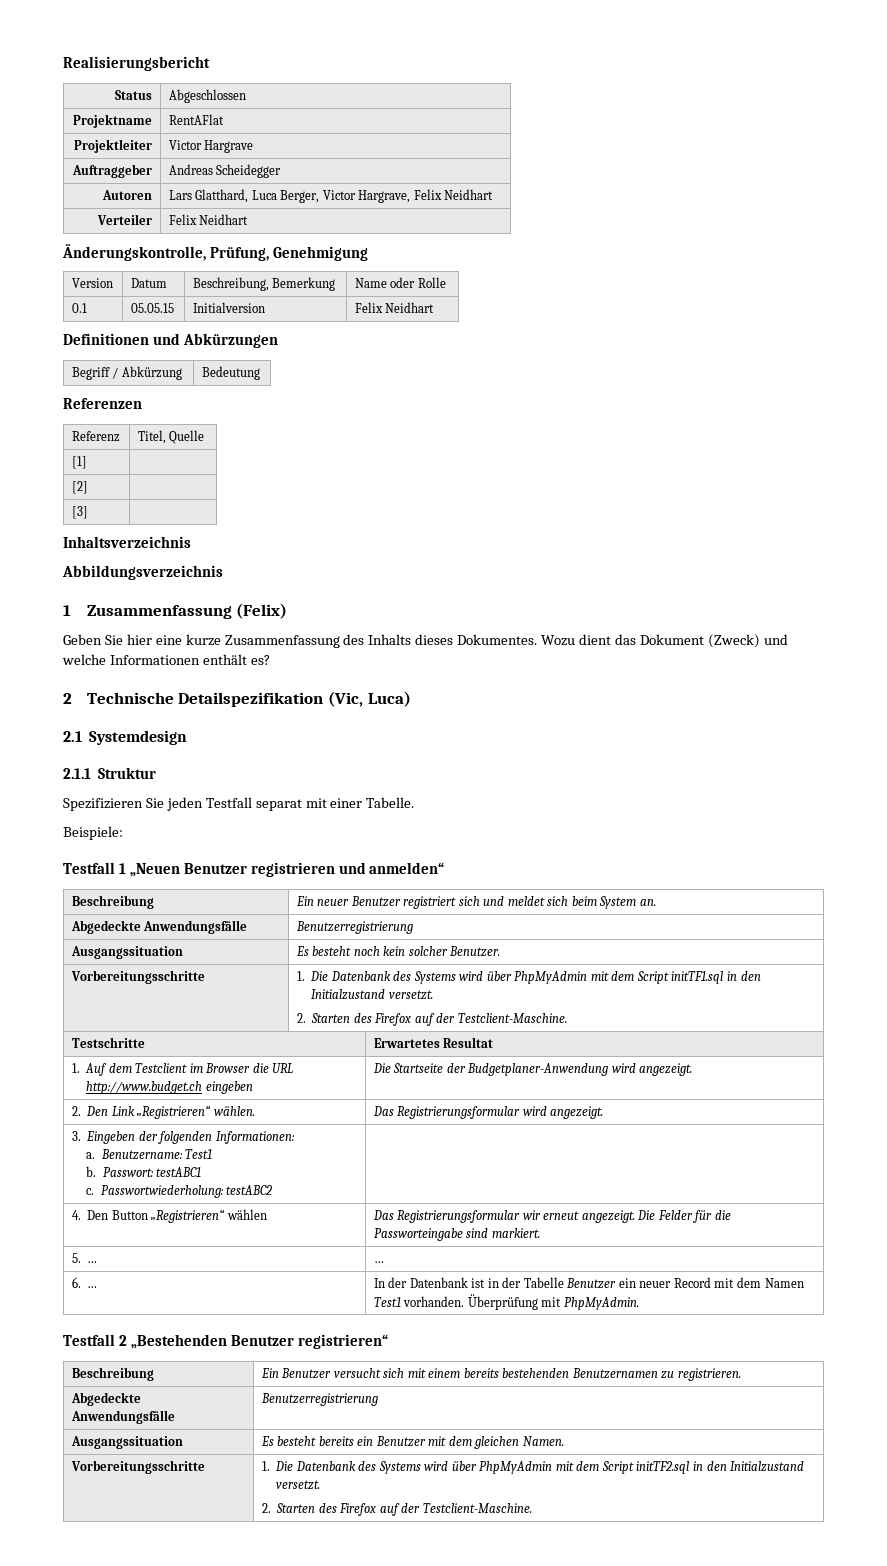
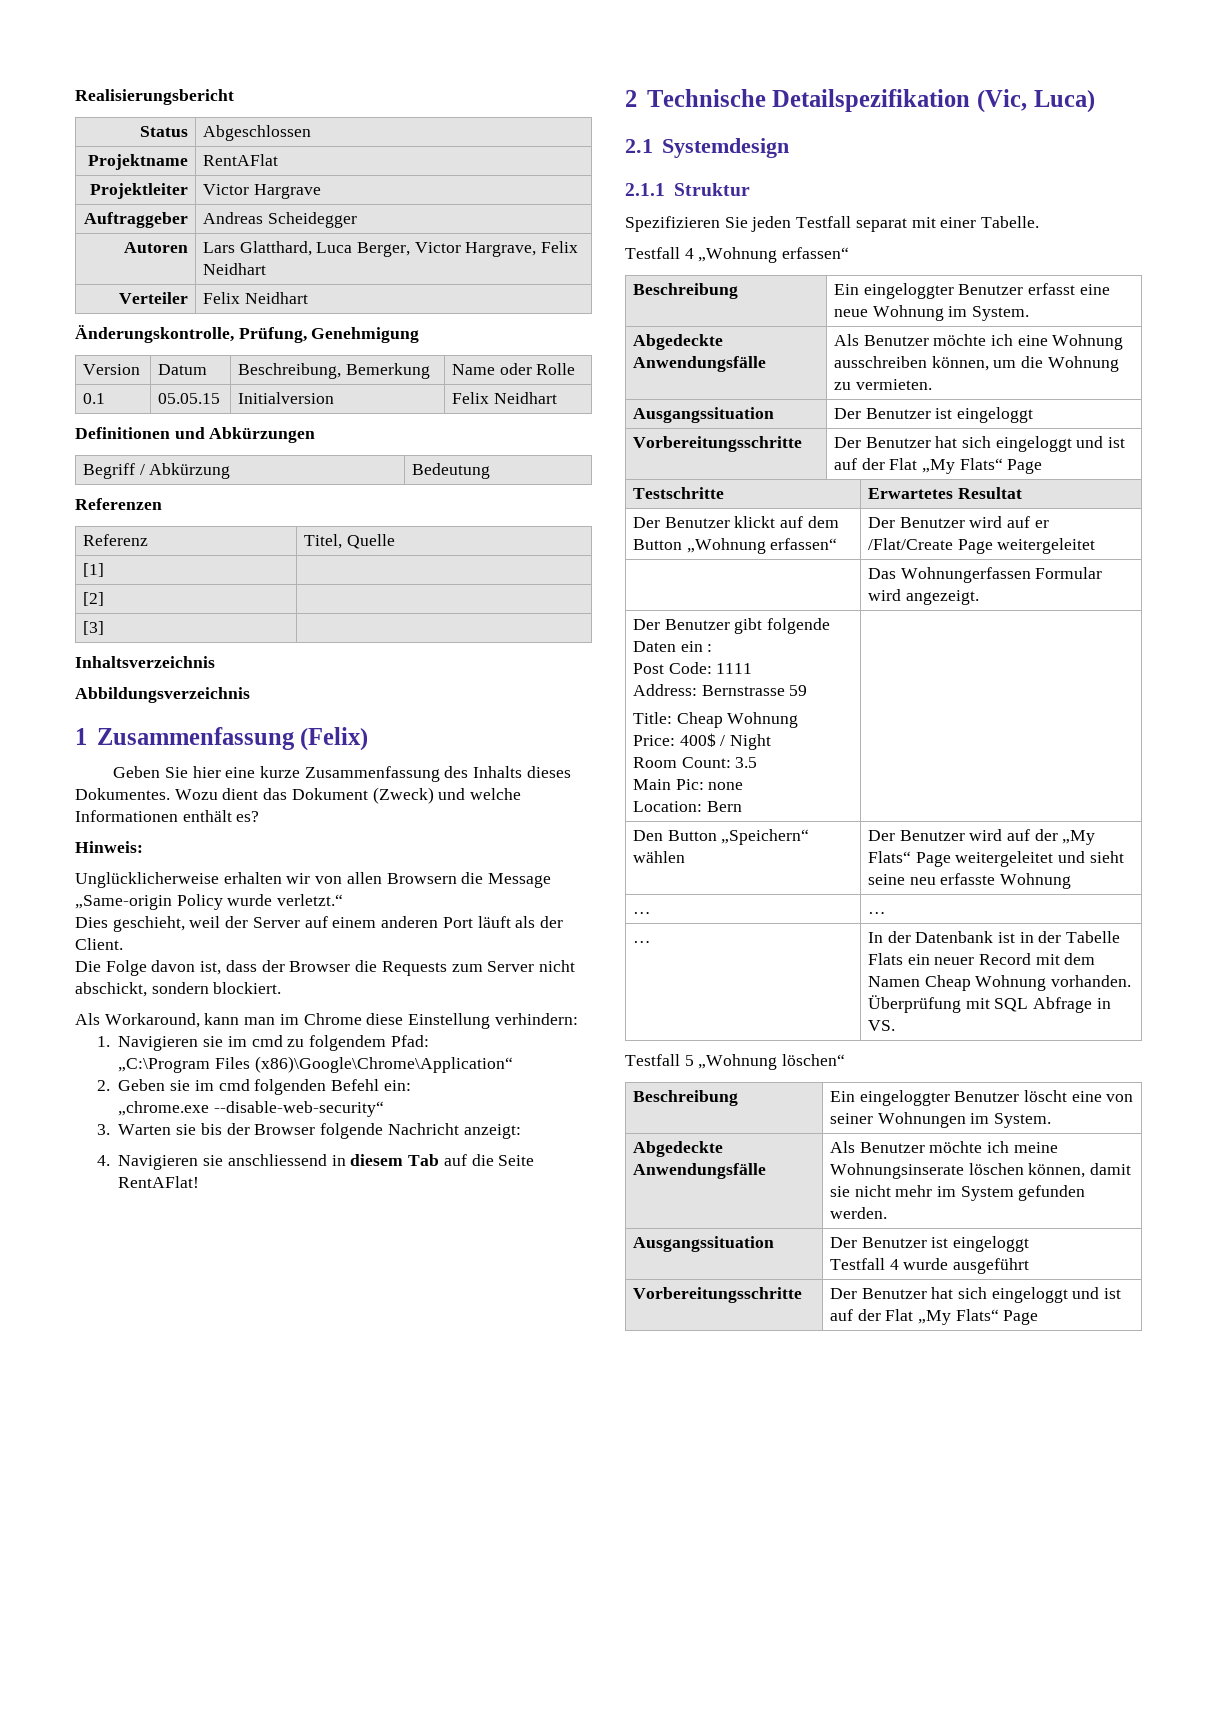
+ Hinweis:
+ Unglücklicherweise erhalten wir von allen Browsern die Message „Same-origin Policy wurde verletzt.“
+ Dies geschieht, weil der Server auf einem anderen Port läuft als der Client.
+ Die Folge davon ist, dass der Browser die Requests zum Server nicht abschickt, sondern blockiert.
+ Als Workaround, kann man im Chrome diese Einstellung verhindern:
+ 1. Navigieren sie im cmd zu folgendem Pfad:
+ „C:\Program Files (x86)\Google\Chrome\Application“
+ 2. Geben sie im cmd folgenden Befehl ein:
+ „chrome.exe --disable-web-security“
+ 3. Warten sie bis der Browser folgende Nachricht anzeigt:
+ 4. Navigieren sie anschliessend in diesem Tab auf die Seite RentAFlat!
- Beispiele:
- Testfall 1 „Neuen Benutzer registrieren und anmelden“
- Beschreibung | Ein neuer Benutzer registriert sich und meldet sich beim System an.
- Abgedeckte Anwendungsfälle | Benutzerregistrierung
- Ausgangssituation | Es besteht noch kein solcher Benutzer.
- Vorbereitungsschritte | 1. Die Datenbank des Systems wird über PhpMyAdmin mit dem Script initTF1.sql in den Initialzustand versetzt.
- 2. Starten des Firefox auf der Testclient-Maschine.
+ Testfall 4 „Wohnung erfassen“
+ Beschreibung | Ein eingeloggter Benutzer erfasst eine neue Wohnung im System.
+ Abgedeckte Anwendungsfälle | Als Benutzer möchte ich eine Wohnung ausschreiben können, um die Wohnung zu vermieten.
+ Ausgangssituation | Der Benutzer ist eingeloggt
+ Vorbereitungsschritte | Der Benutzer hat sich eingeloggt und ist auf der Flat „My Flats“ Page
  Testschritte | Erwartetes Resultat
- 1. Auf dem Testclient im Browser die URL http://www.budget.ch eingeben | Die Startseite der Budgetplaner-Anwendung wird angezeigt.
- 2. Den Link „Registrieren“ wählen. | Das Registrierungsformular wird angezeigt.
- 3. Eingeben der folgenden Informationen:
- a. Benutzername: Test1
- b. Passwort: testABC1
- c. Passwortwiederholung: testABC2 |
- 4. Den Button „Registrieren“ wählen | Das Registrierungsformular wir erneut angezeigt. Die Felder für die Passworteingabe sind markiert.
- 5. … | …
+ Der Benutzer klickt auf dem Button „Wohnung erfassen“ | Der Benutzer wird auf er /Flat/Create Page weitergeleitet
+ | Das Wohnungerfassen Formular wird angezeigt.
+ Der Benutzer gibt folgende Daten ein :
+ Post Code: 1111
+ Address: Bernstrasse 59
+ Title: Cheap Wohnung
+ Price: 400$ / Night
+ Room Count: 3.5
+ Main Pic: none
+ Location: Bern |
+ Den Button „Speichern“ wählen | Der Benutzer wird auf der „My Flats“ Page weitergeleitet und sieht seine neu erfasste Wohnung
+ … | …
- 6. … | In der Datenbank ist in der Tabelle Benutzer ein neuer Record mit dem Namen Test1 vorhanden. Überprüfung mit PhpMyAdmin.
- Testfall 2 „Bestehenden Benutzer registrieren“
- Beschreibung | Ein Benutzer versucht sich mit einem bereits bestehenden Benutzernamen zu registrieren.
- Abgedeckte Anwendungsfälle | Benutzerregistrierung
- Ausgangssituation | Es besteht bereits ein Benutzer mit dem gleichen Namen.
- Vorbereitungsschritte | 1. Die Datenbank des Systems wird über PhpMyAdmin mit dem Script initTF2.sql in den Initialzustand versetzt.
- 2. Starten des Firefox auf der Testclient-Maschine.
+ … | In der Datenbank ist in der Tabelle Flats ein neuer Record mit dem Namen Cheap Wohnung vorhanden. Überprüfung mit SQL Abfrage in VS.
+ Testfall 5 „Wohnung löschen“
+ Beschreibung | Ein eingeloggter Benutzer löscht eine von seiner Wohnungen im System.
+ Abgedeckte Anwendungsfälle | Als Benutzer möchte ich meine Wohnungsinserate löschen können, damit sie nicht mehr im System gefunden werden.
+ Ausgangssituation | Der Benutzer ist eingeloggt
+ Testfall 4 wurde ausgeführt
+ Vorbereitungsschritte | Der Benutzer hat sich eingeloggt und ist auf der Flat „My Flats“ Page

